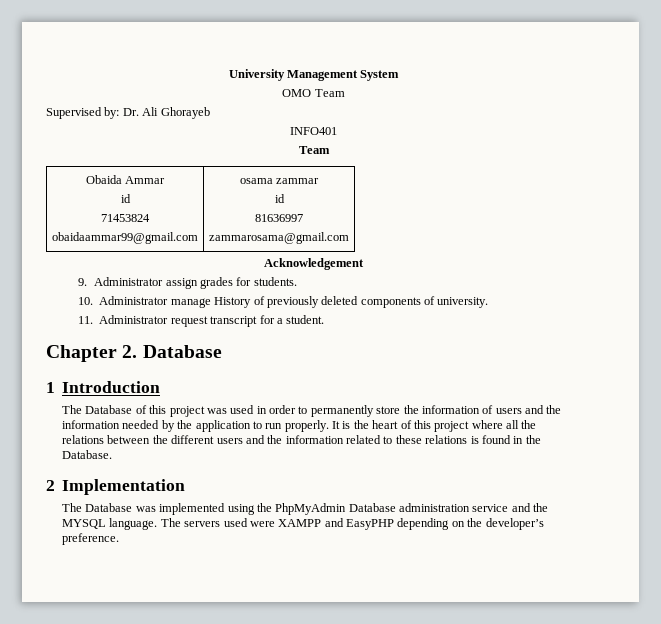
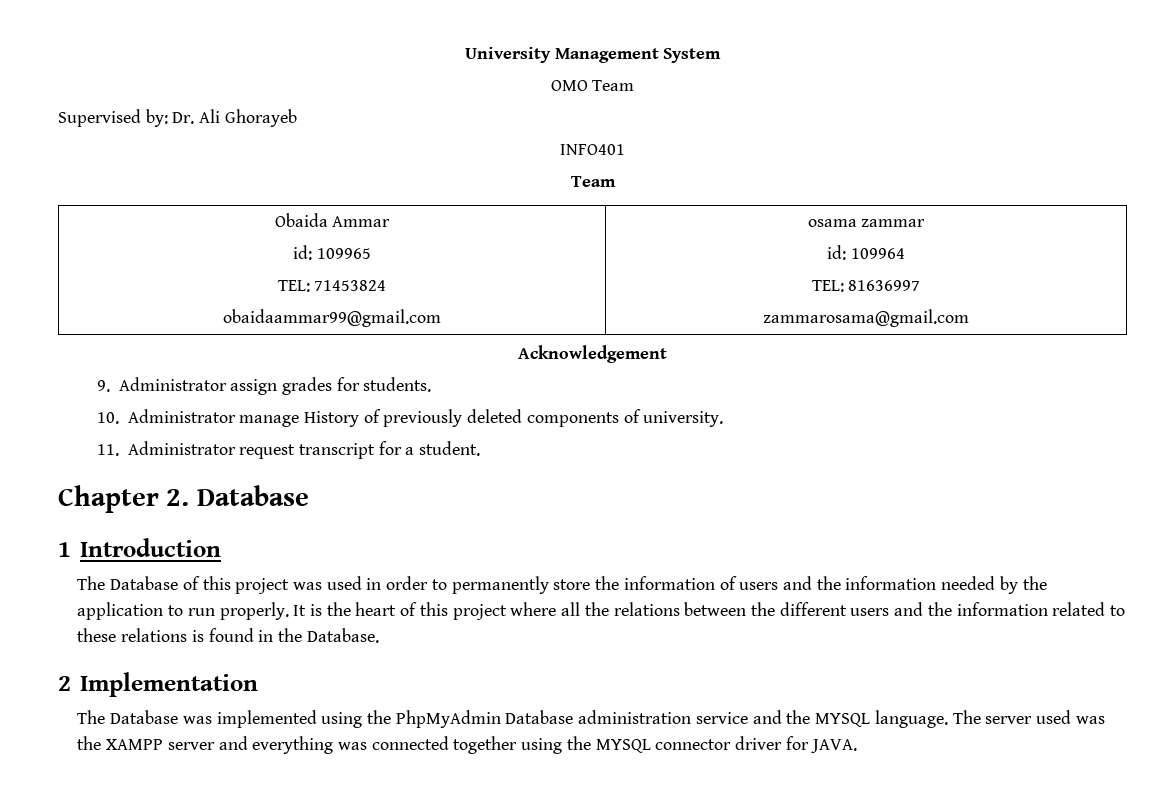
  Obaida Ammar
- id
- 71453824
+ id: 109965
+ TEL: 71453824
  obaidaammar99@gmail.com | osama zammar
- id
- 81636997
+ id: 109964
+ TEL: 81636997
- The servers used were XAMPP and EasyPHP depending on the developer’s preference.
+ The server used was the XAMPP server and everything was connected together using the MYSQL connector driver for JAVA.

